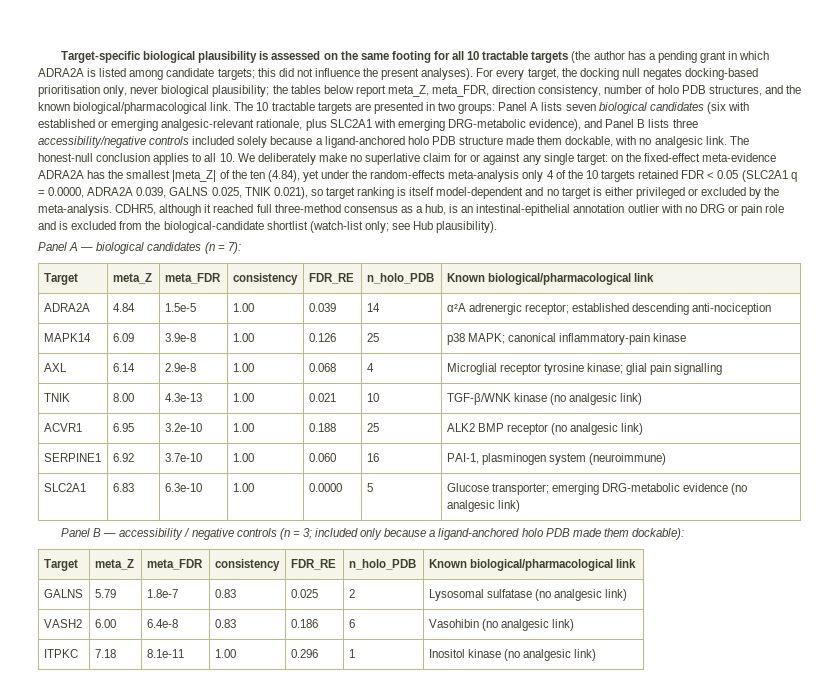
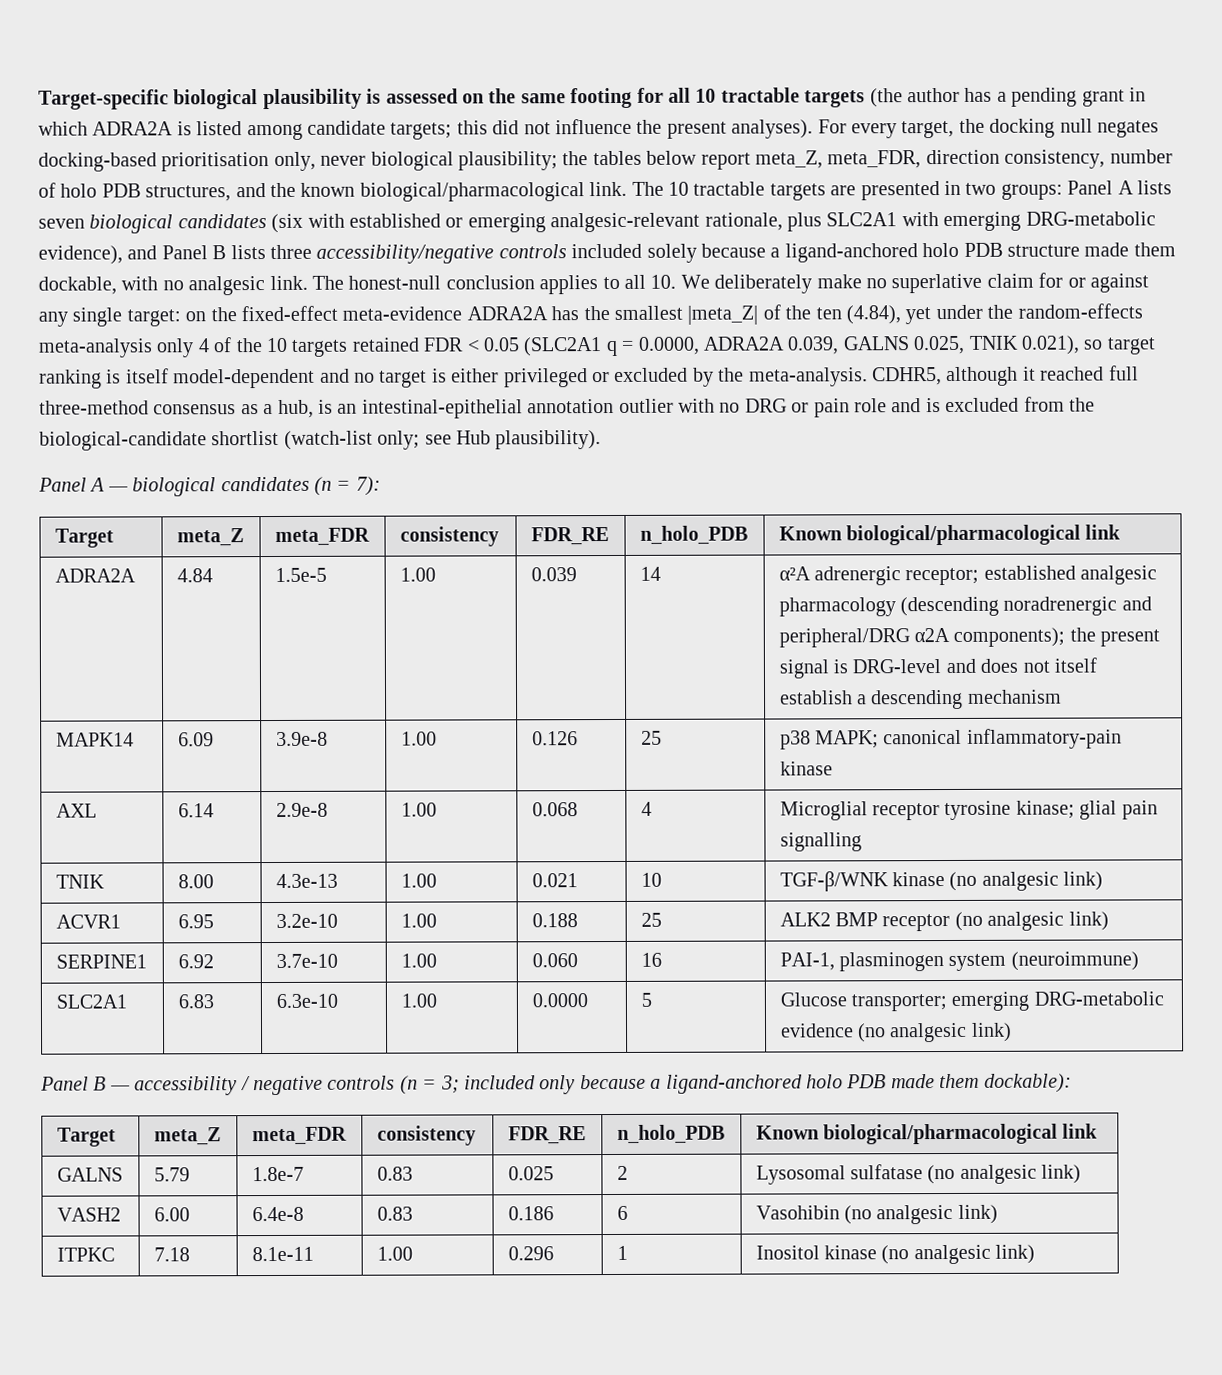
- ADRA2A | 4.84 | 1.5e-5 | 1.00 | 0.039 | 14 | α²A adrenergic receptor; established descending anti-nociception
+ ADRA2A | 4.84 | 1.5e-5 | 1.00 | 0.039 | 14 | α²A adrenergic receptor; established analgesic pharmacology (descending noradrenergic and peripheral/DRG α2A components); the present signal is DRG-level and does not itself establish a descending mechanism

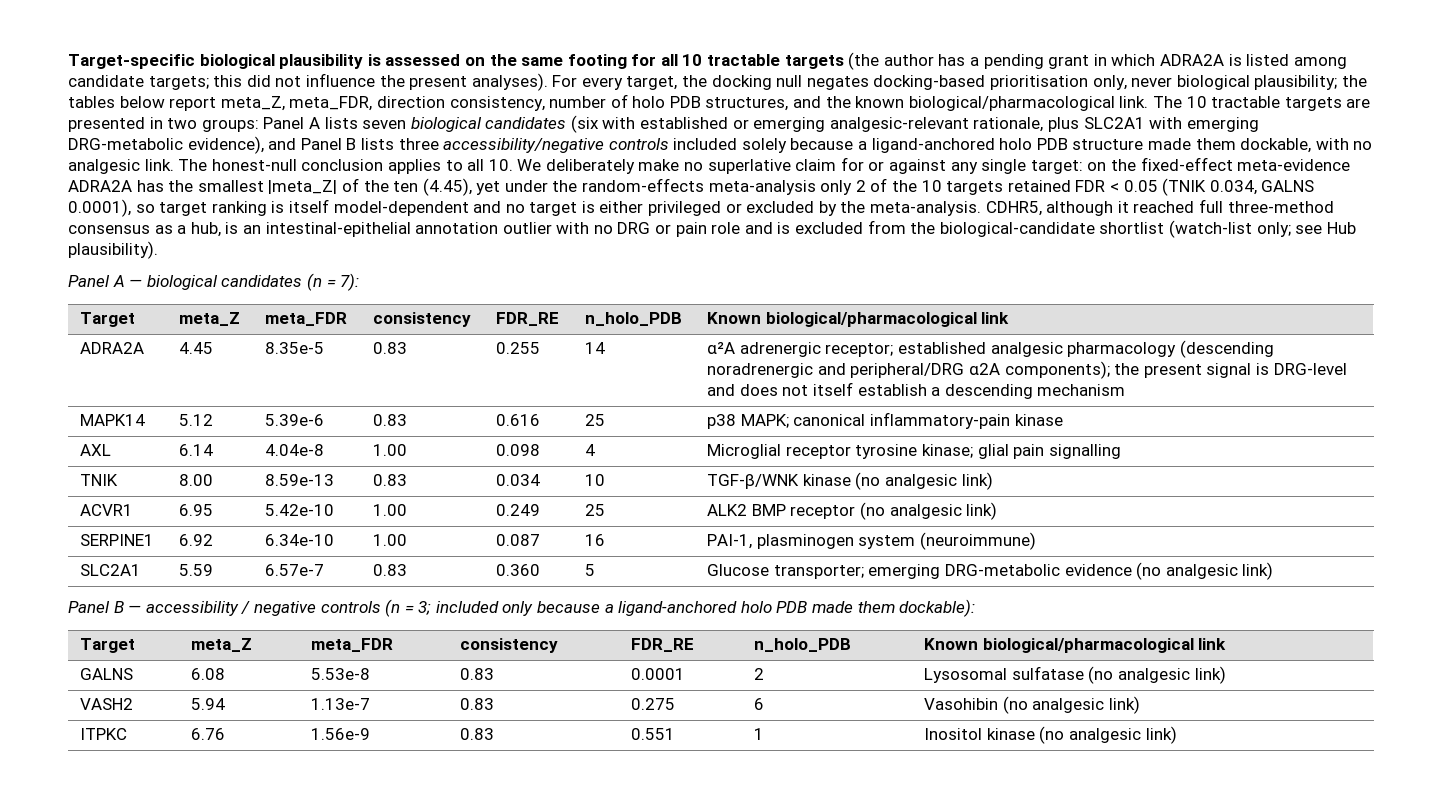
- on the fixed-effect meta-evidence ADRA2A has the smallest |meta_Z| of the ten (4.84), yet under the random-effects meta-analysis only 4 of the 10 targets retained FDR < 0.05 (SLC2A1 q = 0.0000, ADRA2A 0.039, GALNS 0.025, TNIK 0.021), so target ranking is itself model-dependent and no target is either privileged or excluded by the meta-analysis.
+ on the fixed-effect meta-evidence ADRA2A has the smallest |meta_Z| of the ten (4.45), yet under the random-effects meta-analysis only 2 of the 10 targets retained FDR < 0.05 (TNIK 0.034, GALNS 0.0001), so target ranking is itself model-dependent and no target is either privileged or excluded by the meta-analysis.
- ADRA2A | 4.84 | 1.5e-5 | 1.00 | 0.039 | 14 | α²A adrenergic receptor; established analgesic pharmacology (descending noradrenergic and peripheral/DRG α2A components); the present signal is DRG-level and does not itself establish a descending mechanism
+ ADRA2A | 4.45 | 8.35e-5 | 0.83 | 0.255 | 14 | α²A adrenergic receptor; established analgesic pharmacology (descending noradrenergic and peripheral/DRG α2A components); the present signal is DRG-level and does not itself establish a descending mechanism
- MAPK14 | 6.09 | 3.9e-8 | 1.00 | 0.126 | 25 | p38 MAPK; canonical inflammatory-pain kinase
+ MAPK14 | 5.12 | 5.39e-6 | 0.83 | 0.616 | 25 | p38 MAPK; canonical inflammatory-pain kinase
- AXL | 6.14 | 2.9e-8 | 1.00 | 0.068 | 4 | Microglial receptor tyrosine kinase; glial pain signalling
+ AXL | 6.14 | 4.04e-8 | 1.00 | 0.098 | 4 | Microglial receptor tyrosine kinase; glial pain signalling
- TNIK | 8.00 | 4.3e-13 | 1.00 | 0.021 | 10 | TGF-β/WNK kinase (no analgesic link)
+ TNIK | 8.00 | 8.59e-13 | 0.83 | 0.034 | 10 | TGF-β/WNK kinase (no analgesic link)
- ACVR1 | 6.95 | 3.2e-10 | 1.00 | 0.188 | 25 | ALK2 BMP receptor (no analgesic link)
+ ACVR1 | 6.95 | 5.42e-10 | 1.00 | 0.249 | 25 | ALK2 BMP receptor (no analgesic link)
- SERPINE1 | 6.92 | 3.7e-10 | 1.00 | 0.060 | 16 | PAI-1, plasminogen system (neuroimmune)
+ SERPINE1 | 6.92 | 6.34e-10 | 1.00 | 0.087 | 16 | PAI-1, plasminogen system (neuroimmune)
- SLC2A1 | 6.83 | 6.3e-10 | 1.00 | 0.0000 | 5 | Glucose transporter; emerging DRG-metabolic evidence (no analgesic link)
+ SLC2A1 | 5.59 | 6.57e-7 | 0.83 | 0.360 | 5 | Glucose transporter; emerging DRG-metabolic evidence (no analgesic link)
- GALNS | 5.79 | 1.8e-7 | 0.83 | 0.025 | 2 | Lysosomal sulfatase (no analgesic link)
+ GALNS | 6.08 | 5.53e-8 | 0.83 | 0.0001 | 2 | Lysosomal sulfatase (no analgesic link)
- VASH2 | 6.00 | 6.4e-8 | 0.83 | 0.186 | 6 | Vasohibin (no analgesic link)
+ VASH2 | 5.94 | 1.13e-7 | 0.83 | 0.275 | 6 | Vasohibin (no analgesic link)
- ITPKC | 7.18 | 8.1e-11 | 1.00 | 0.296 | 1 | Inositol kinase (no analgesic link)
+ ITPKC | 6.76 | 1.56e-9 | 0.83 | 0.551 | 1 | Inositol kinase (no analgesic link)

